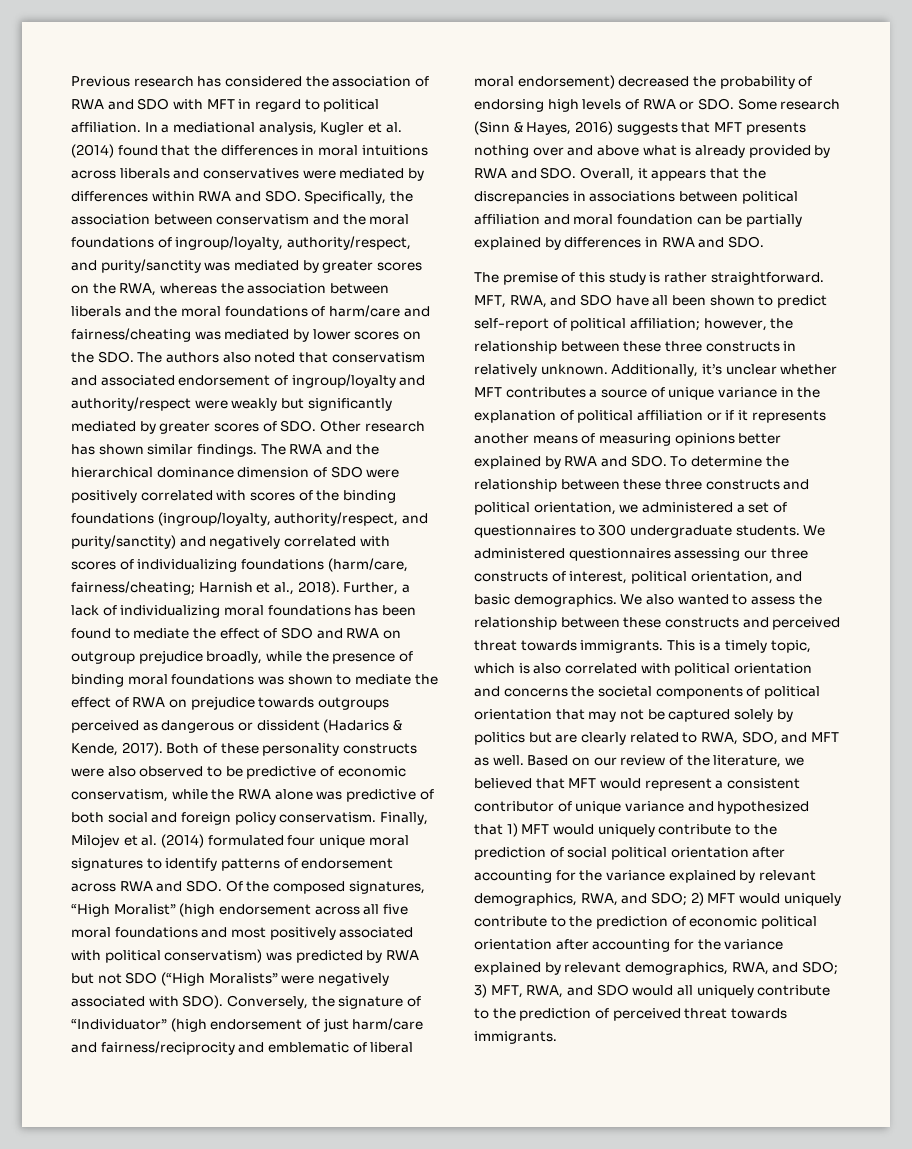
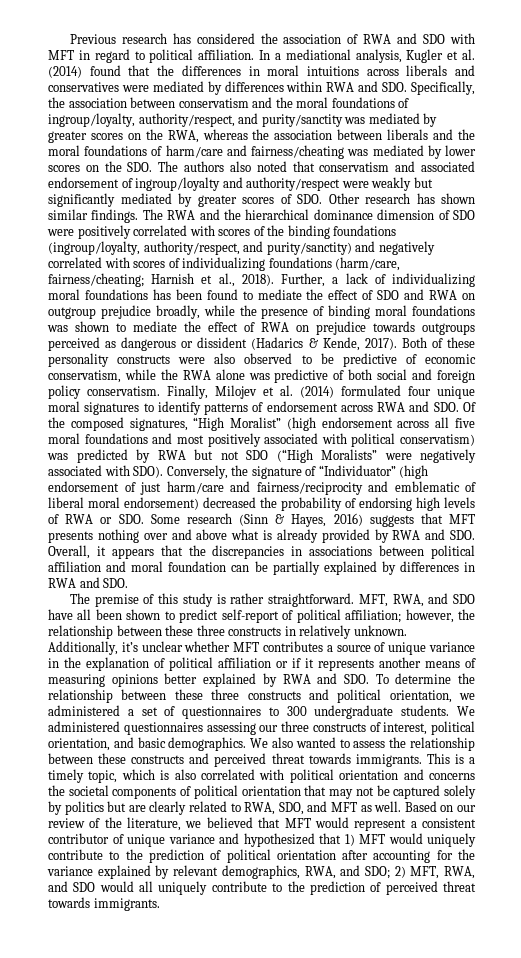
- Based on our review of the literature, we believed that MFT would represent a consistent contributor of unique variance and hypothesized that 1) MFT would uniquely contribute to the prediction of social political orientation after accounting for the variance explained by relevant demographics, RWA, and SDO;
+ Based on our review of the literature, we believed that MFT would represent a consistent contributor of unique variance and hypothesized that 1) MFT would uniquely contribute to the prediction of political orientation after accounting for the variance explained by relevant demographics, RWA, and SDO;
- 2) MFT would uniquely contribute to the prediction of economic political orientation after accounting for the variance explained by relevant demographics, RWA, and SDO; 3) MFT, RWA, and SDO would all uniquely contribute to the prediction of perceived threat towards immigrants.
+ 2) MFT, RWA, and SDO would all uniquely contribute to the prediction of perceived threat towards immigrants.

